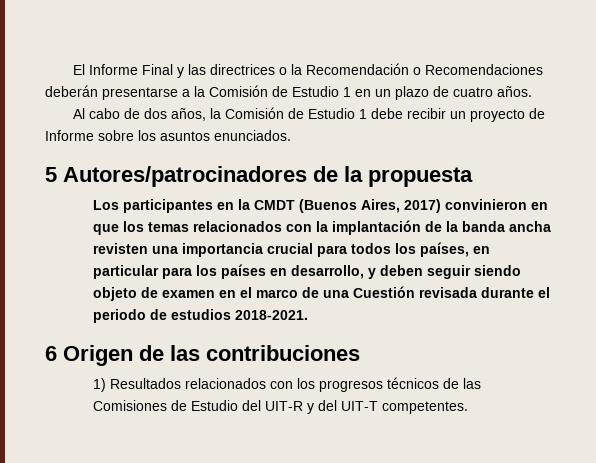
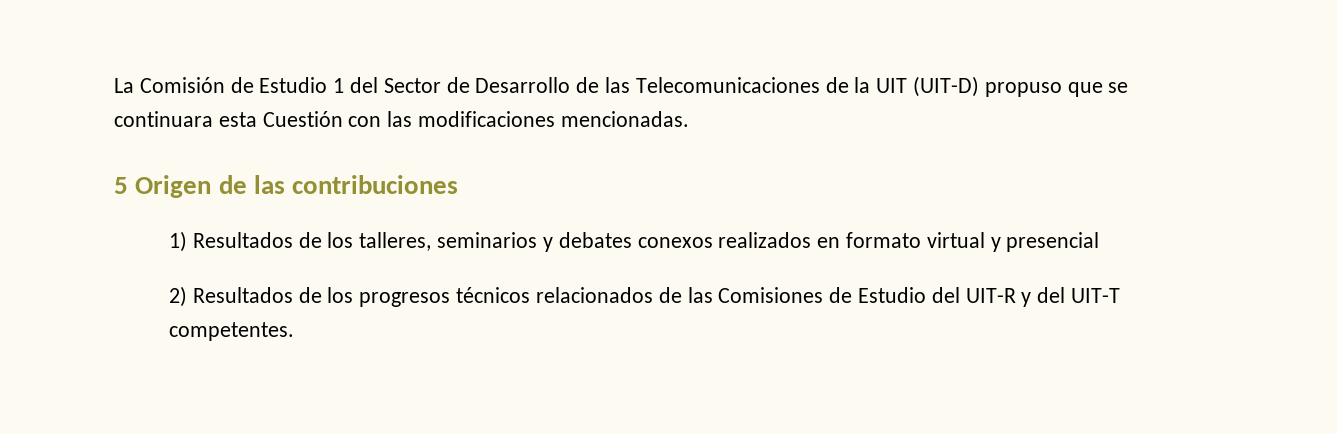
- El Informe Final y las directrices o la Recomendación o Recomendaciones deberán presentarse a la Comisión de Estudio 1 en un plazo de cuatro años.
- Al cabo de dos años, la Comisión de Estudio 1 debe recibir un proyecto de Informe sobre los asuntos enunciados.
- 5 Autores/patrocinadores de la propuesta
- Los participantes en la CMDT (Buenos Aires, 2017) convinieron en que los temas relacionados con la implantación de la banda ancha revisten una importancia crucial para todos los países, en particular para los países en desarrollo, y deben seguir siendo objeto de examen en el marco de una Cuestión revisada durante el periodo de estudios 2018-2021.
- 6 Origen de las contribuciones
+ La Comisión de Estudio 1 del Sector de Desarrollo de las Telecomunicaciones de la UIT (UIT-D) propuso que se continuara esta Cuestión con las modificaciones mencionadas.
+ 5 Origen de las contribuciones
- 1) Resultados relacionados con los progresos técnicos de las Comisiones de Estudio del UIT-R y del UIT-T competentes.
+ 1) Resultados de los talleres, seminarios y debates conexos realizados en formato virtual y presencial
+ 2) Resultados de los progresos técnicos relacionados de las Comisiones de Estudio del UIT-R y del UIT-T competentes.

